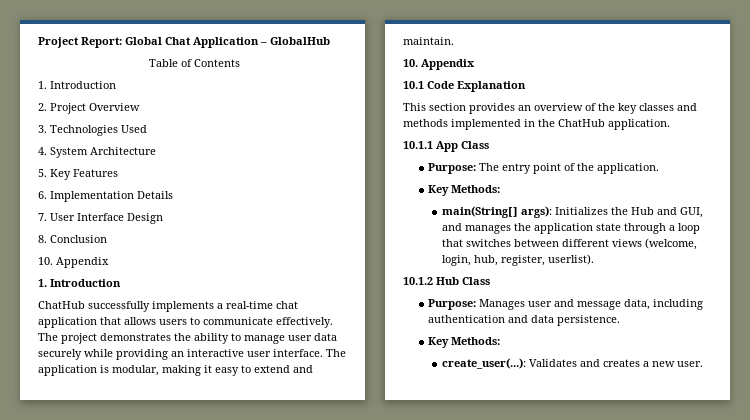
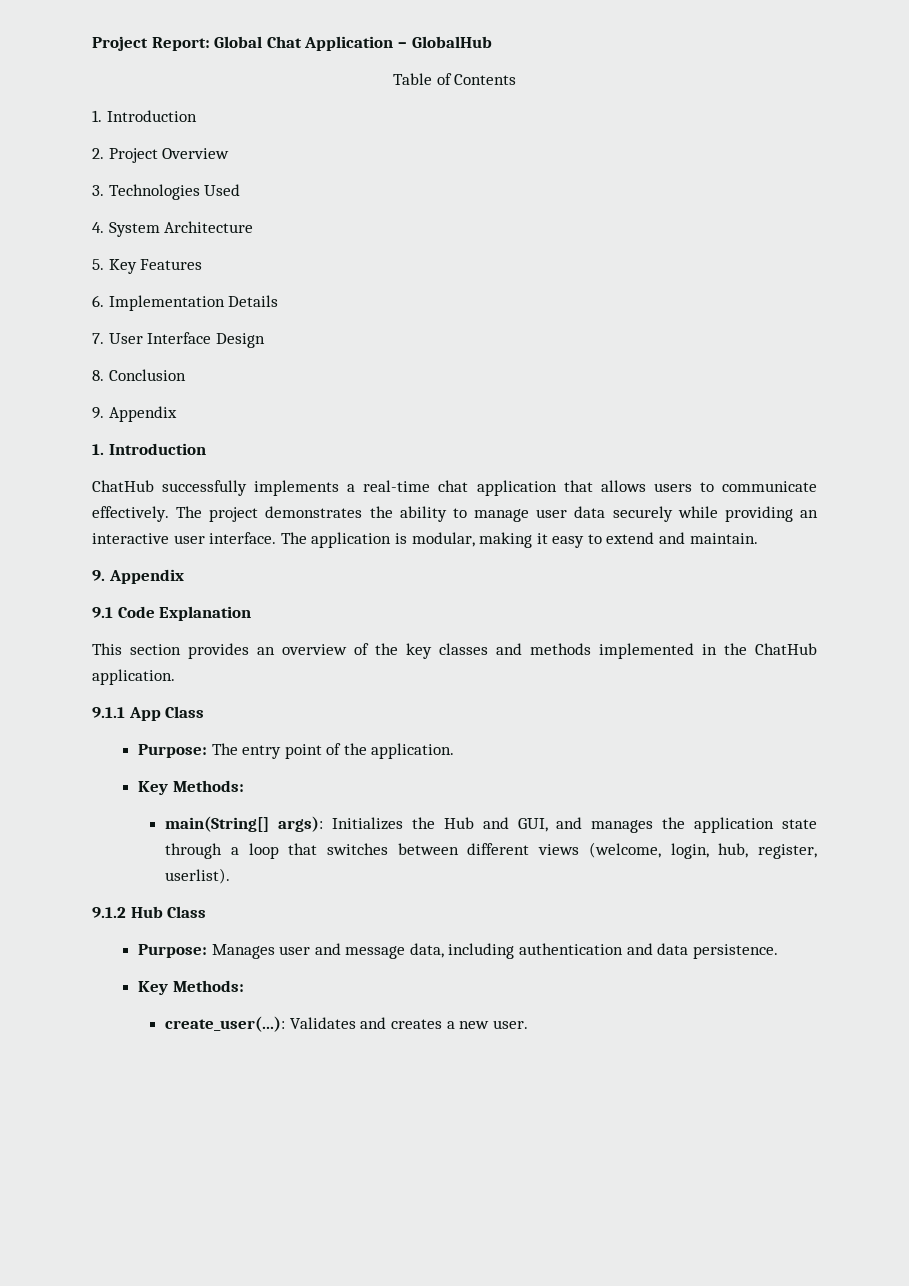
  8. Conclusion
- 10. Appendix
+ 9. Appendix
  The application is modular, making it easy to extend and maintain.
- 10. Appendix
- 10.1 Code Explanation
+ 9. Appendix
+ 9.1 Code Explanation
- 10.1.1 App Class
+ 9.1.1 App Class
- 10.1.2 Hub Class
+ 9.1.2 Hub Class

